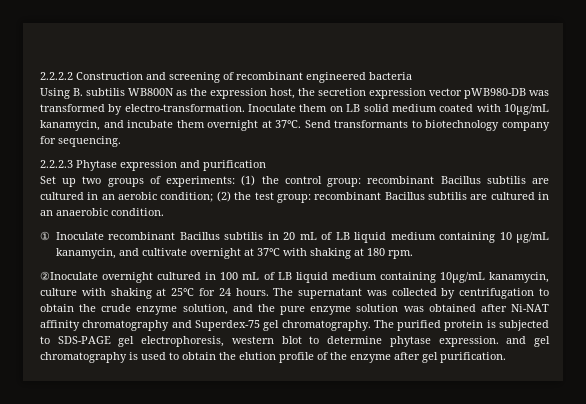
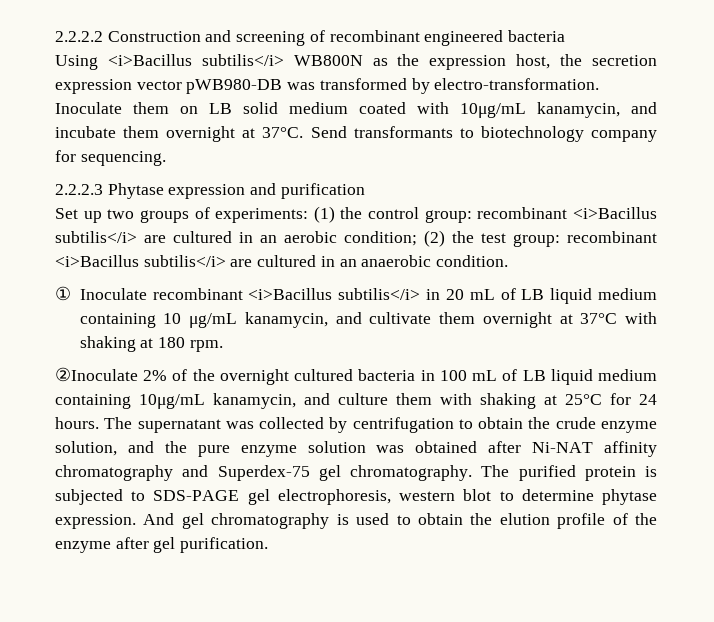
- Using B. subtilis WB800N as the expression host, the secretion expression vector pWB980-DB was transformed by electro-transformation.
+ Using <i>Bacillus subtilis</i> WB800N as the expression host, the secretion expression vector pWB980-DB was transformed by electro-transformation.
- Set up two groups of experiments: (1) the control group: recombinant Bacillus subtilis are cultured in an aerobic condition; (2) the test group: recombinant Bacillus subtilis are cultured in an anaerobic condition.
+ Set up two groups of experiments: (1) the control group: recombinant <i>Bacillus subtilis</i> are cultured in an aerobic condition; (2) the test group: recombinant <i>Bacillus subtilis</i> are cultured in an anaerobic condition.
- ① Inoculate recombinant Bacillus subtilis in 20 mL of LB liquid medium containing 10 μg/mL kanamycin, and cultivate overnight at 37°C with shaking at 180 rpm.
+ ① Inoculate recombinant <i>Bacillus subtilis</i> in 20 mL of LB liquid medium containing 10 μg/mL kanamycin, and cultivate them overnight at 37°C with shaking at 180 rpm.
- ②Inoculate overnight cultured in 100 mL of LB liquid medium containing 10μg/mL kanamycin, culture with shaking at 25°C for 24 hours.
+ ②Inoculate 2% of the overnight cultured bacteria in 100 mL of LB liquid medium containing 10μg/mL kanamycin, and culture them with shaking at 25°C for 24 hours.
- The purified protein is subjected to SDS-PAGE gel electrophoresis, western blot to determine phytase expression. and gel chromatography is used to obtain the elution profile of the enzyme after gel purification.
+ The purified protein is subjected to SDS-PAGE gel electrophoresis, western blot to determine phytase expression. And gel chromatography is used to obtain the elution profile of the enzyme after gel purification.

